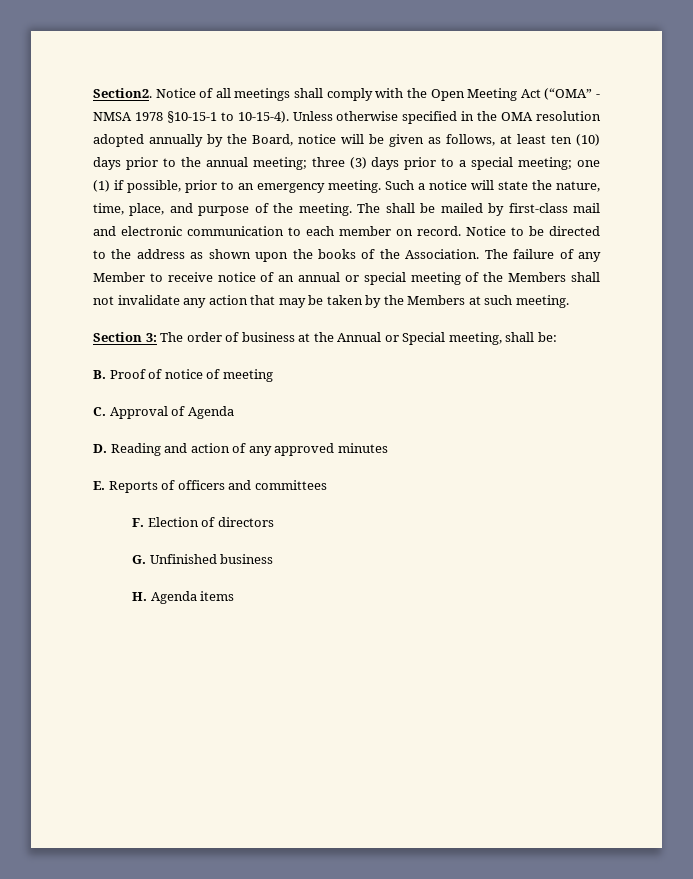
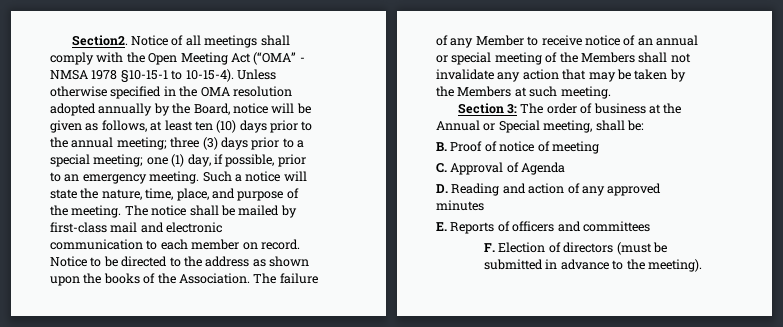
- Unless otherwise specified in the OMA resolution adopted annually by the Board, notice will be given as follows, at least ten (10) days prior to the annual meeting; three (3) days prior to a special meeting; one (1) if possible, prior to an emergency meeting.
+ Unless otherwise specified in the OMA resolution adopted annually by the Board, notice will be given as follows, at least ten (10) days prior to the annual meeting; three (3) days prior to a special meeting; one (1) day, if possible, prior to an emergency meeting.
- The shall be mailed by first-class mail and electronic communication to each member on record.
+ The notice shall be mailed by first-class mail and electronic communication to each member on record.
- F. Election of directors
- G. Unfinished business
- H. Agenda items
+ F. Election of directors (must be submitted in advance to the meeting).

